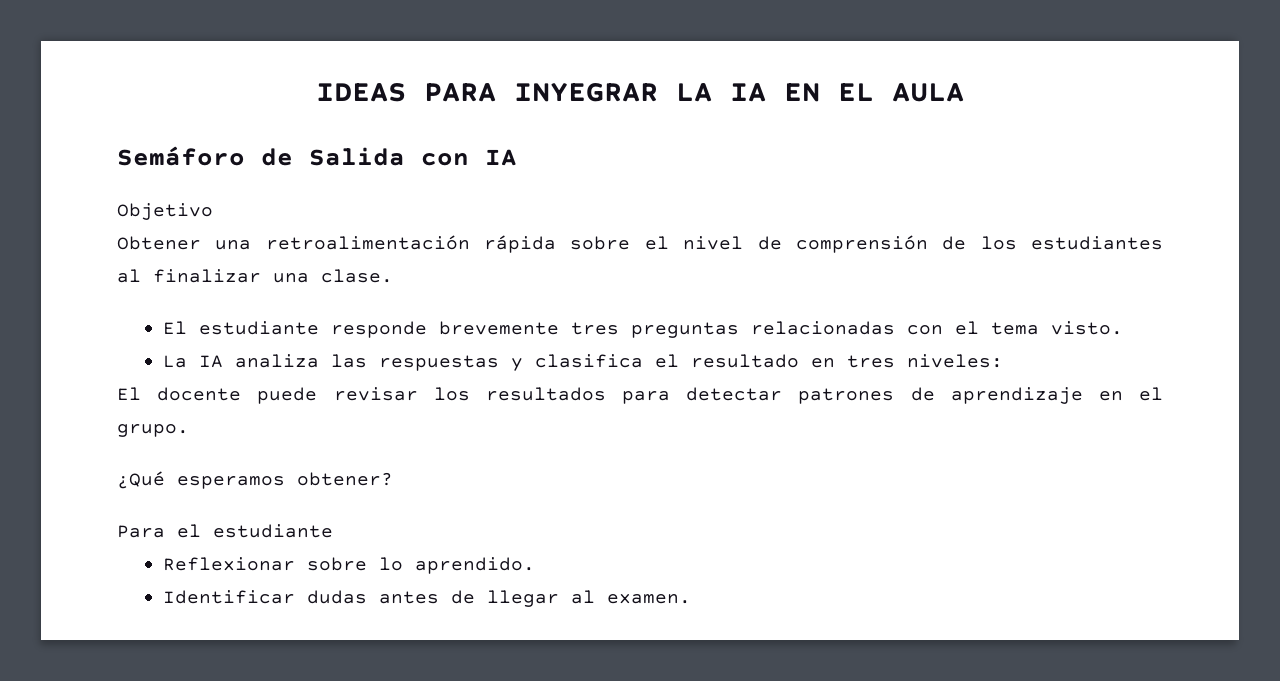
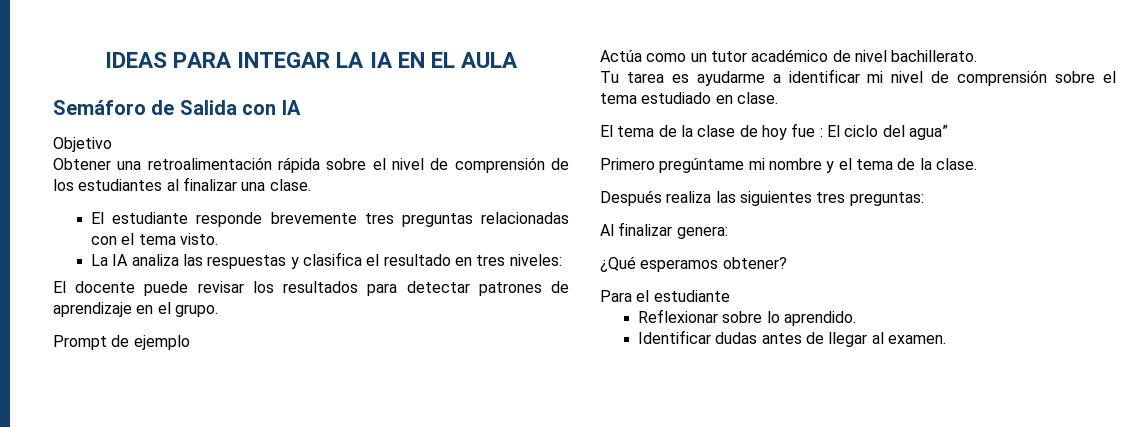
- IDEAS PARA INYEGRAR LA IA EN EL AULA
+ IDEAS PARA INTEGAR LA IA EN EL AULA
+ Prompt de ejemplo
+ Actúa como un tutor académico de nivel bachillerato.
+ Tu tarea es ayudarme a identificar mi nivel de comprensión sobre el tema estudiado en clase.
+ El tema de la clase de hoy fue : El ciclo del agua”
+ Primero pregúntame mi nombre y el tema de la clase.
+ Después realiza las siguientes tres preguntas:
+ Al finalizar genera:

